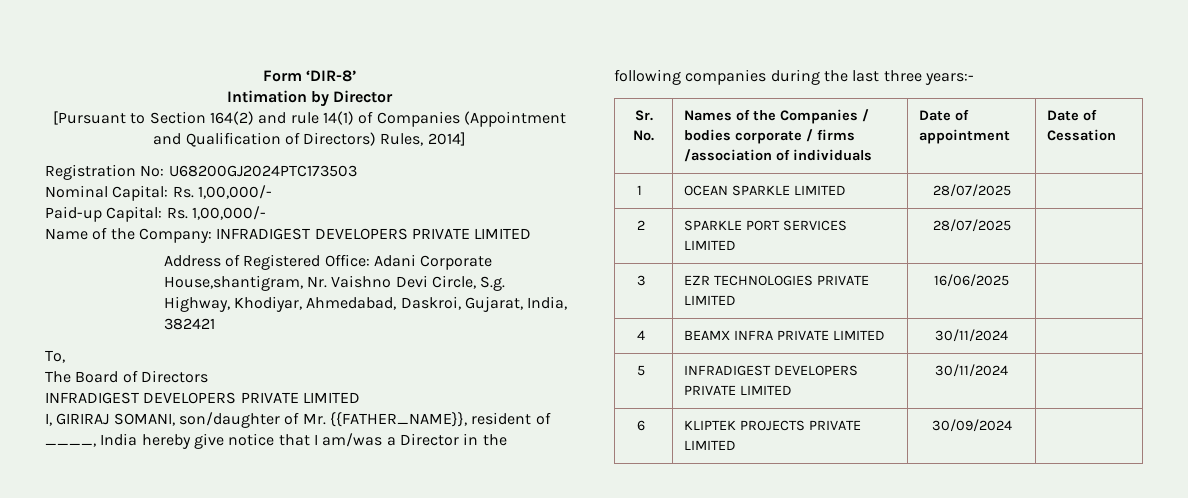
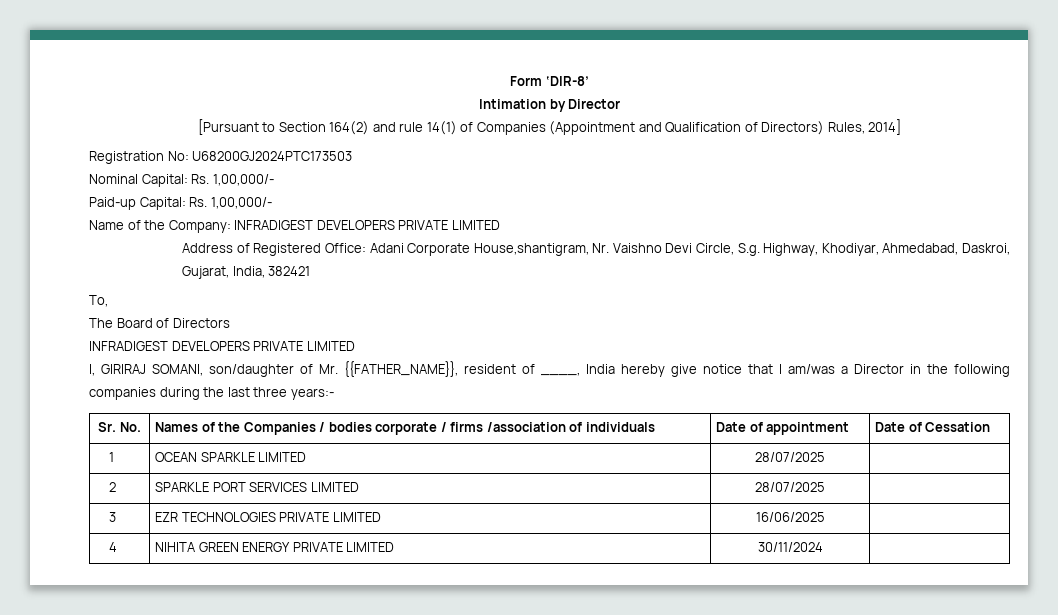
- 4 | BEAMX INFRA PRIVATE LIMITED | 30/11/2024 |
- 5 | INFRADIGEST DEVELOPERS PRIVATE LIMITED | 30/11/2024 |
- 6 | KLIPTEK PROJECTS PRIVATE LIMITED | 30/09/2024 |
+ 4 | NIHITA GREEN ENERGY PRIVATE LIMITED | 30/11/2024 |

